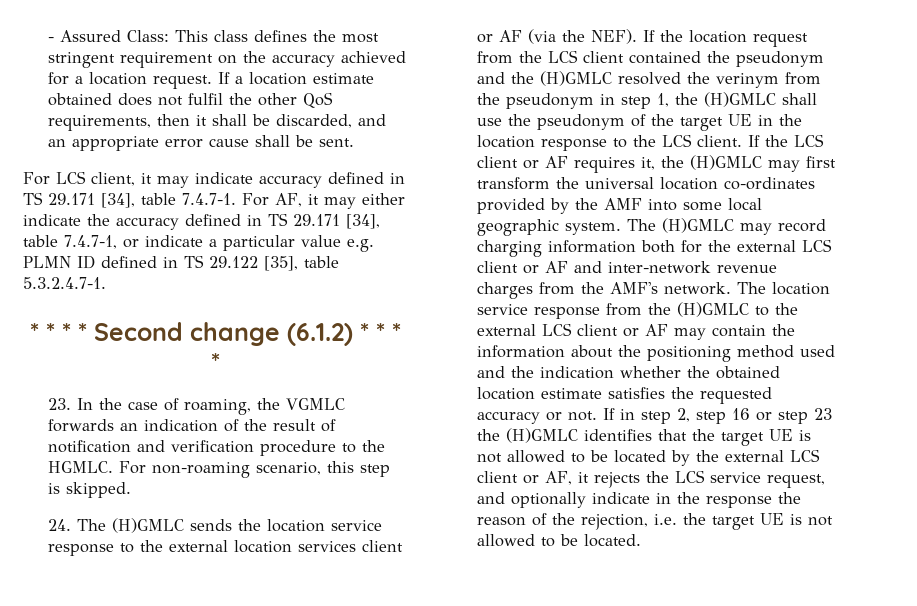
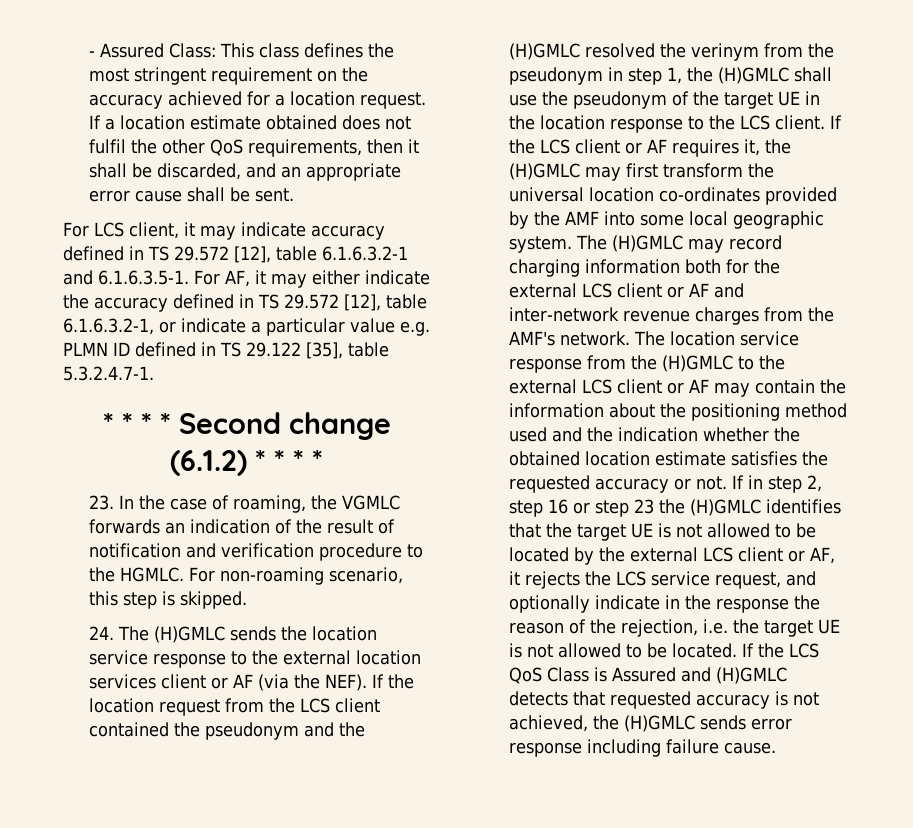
- For LCS client, it may indicate accuracy defined in TS 29.171 [34], table 7.4.7-1. For AF, it may either indicate the accuracy defined in TS 29.171 [34], table 7.4.7-1, or indicate a particular value e.g. PLMN ID defined in TS 29.122 [35], table 5.3.2.4.7-1.
+ For LCS client, it may indicate accuracy defined in TS 29.572 [12], table 6.1.6.3.2-1 and 6.1.6.3.5-1. For AF, it may either indicate the accuracy defined in TS 29.572 [12], table 6.1.6.3.2-1, or indicate a particular value e.g. PLMN ID defined in TS 29.122 [35], table 5.3.2.4.7-1.
+ If the LCS QoS Class is Assured and (H)GMLC detects that requested accuracy is not achieved, the (H)GMLC sends error response including failure cause.

